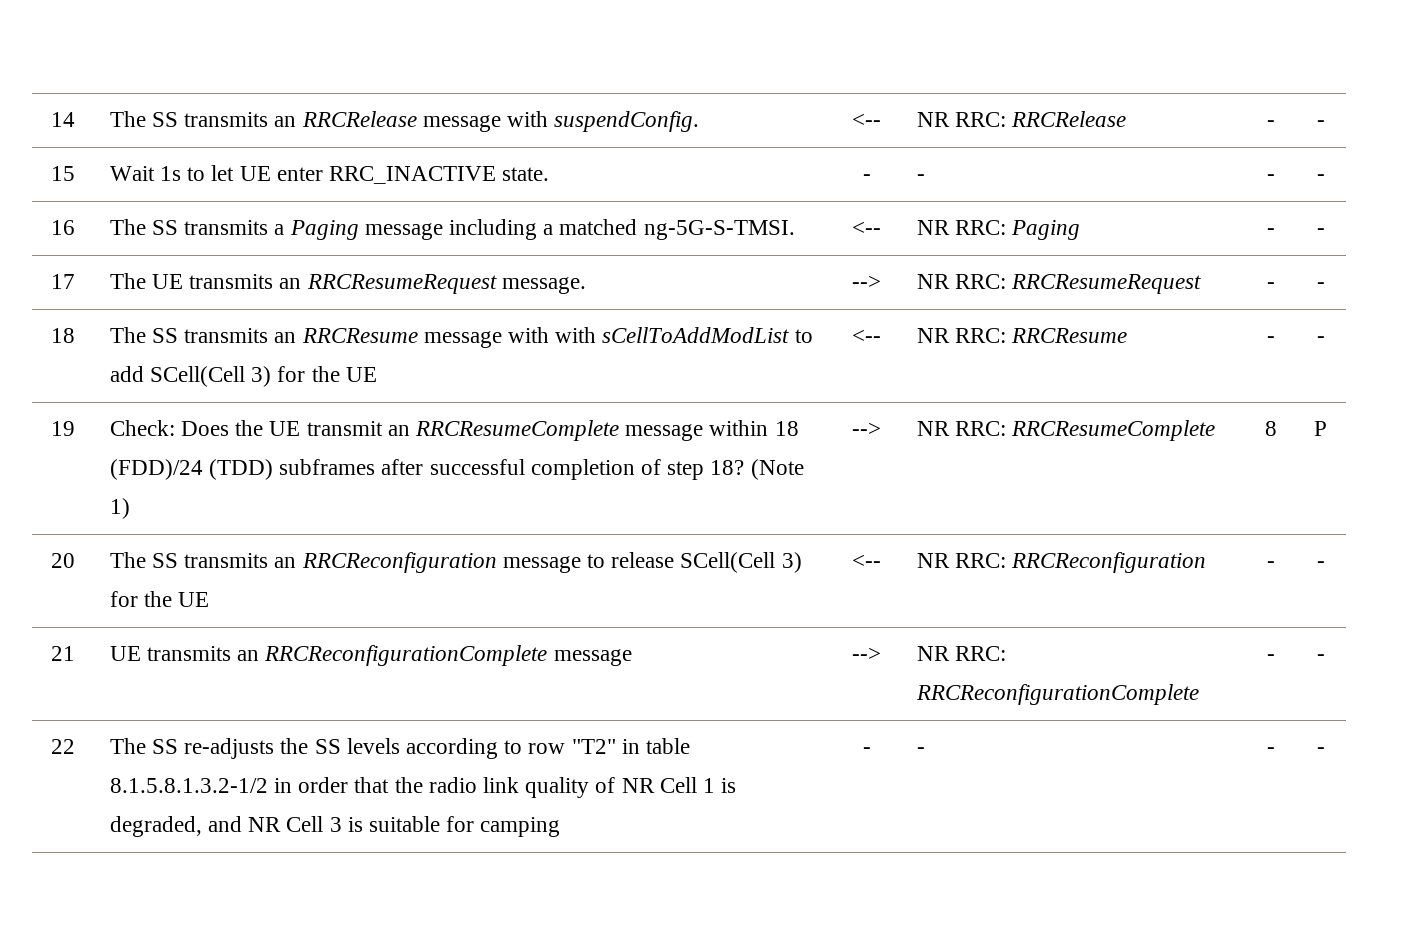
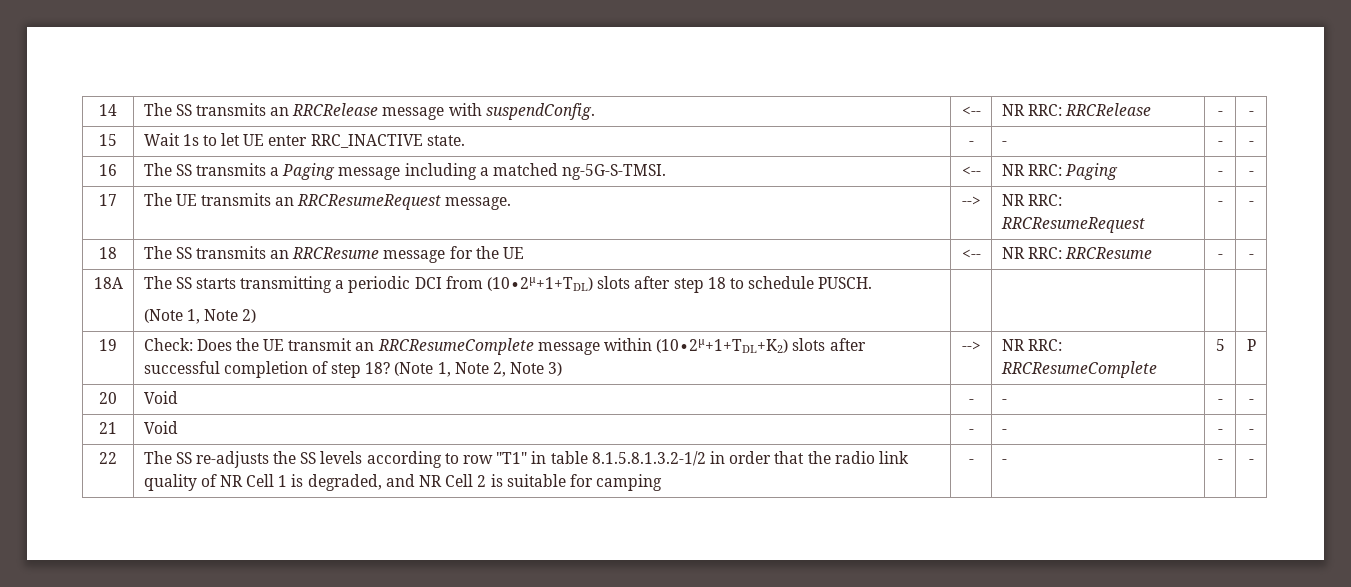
- 18 | The SS transmits an RRCResume message with with sCellToAddModList to add SCell(Cell 3) for the UE | <-- | NR RRC: RRCResume | - | -
+ 18 | The SS transmits an RRCResume message for the UE | <-- | NR RRC: RRCResume | - | -
+ 18A | The SS starts transmitting a periodic DCI from (10∙2μ+1+TDL) slots after step 18 to schedule PUSCH.
+ (Note 1, Note 2) | | | |
- 19 | Check: Does the UE transmit an RRCResumeComplete message within 18 (FDD)/24 (TDD) subframes after successful completion of step 18? (Note 1) | --> | NR RRC: RRCResumeComplete | 8 | P
+ 19 | Check: Does the UE transmit an RRCResumeComplete message within (10∙2μ+1+TDL+K2) slots after successful completion of step 18? (Note 1, Note 2, Note 3) | --> | NR RRC: RRCResumeComplete | 5 | P
- 20 | The SS transmits an RRCReconfiguration message to release SCell(Cell 3) for the UE | <-- | NR RRC: RRCReconfiguration | - | -
- 21 | UE transmits an RRCReconfigurationComplete message | --> | NR RRC: RRCReconfigurationComplete | - | -
+ 20 | Void | - | - | - | -
+ 21 | Void | - | - | - | -
- 22 | The SS re-adjusts the SS levels according to row "T2" in table 8.1.5.8.1.3.2-1/2 in order that the radio link quality of NR Cell 1 is degraded, and NR Cell 3 is suitable for camping | - | - | - | -
+ 22 | The SS re-adjusts the SS levels according to row "T1" in table 8.1.5.8.1.3.2-1/2 in order that the radio link quality of NR Cell 1 is degraded, and NR Cell 2 is suitable for camping | - | - | - | -

